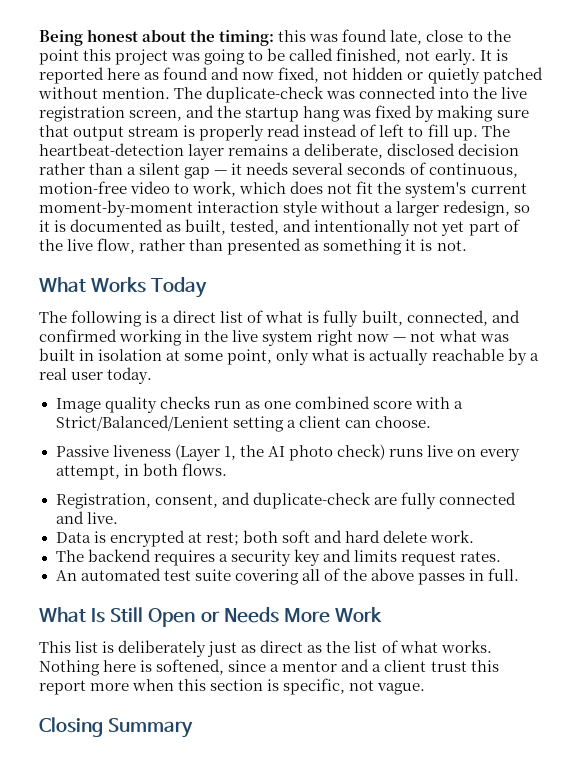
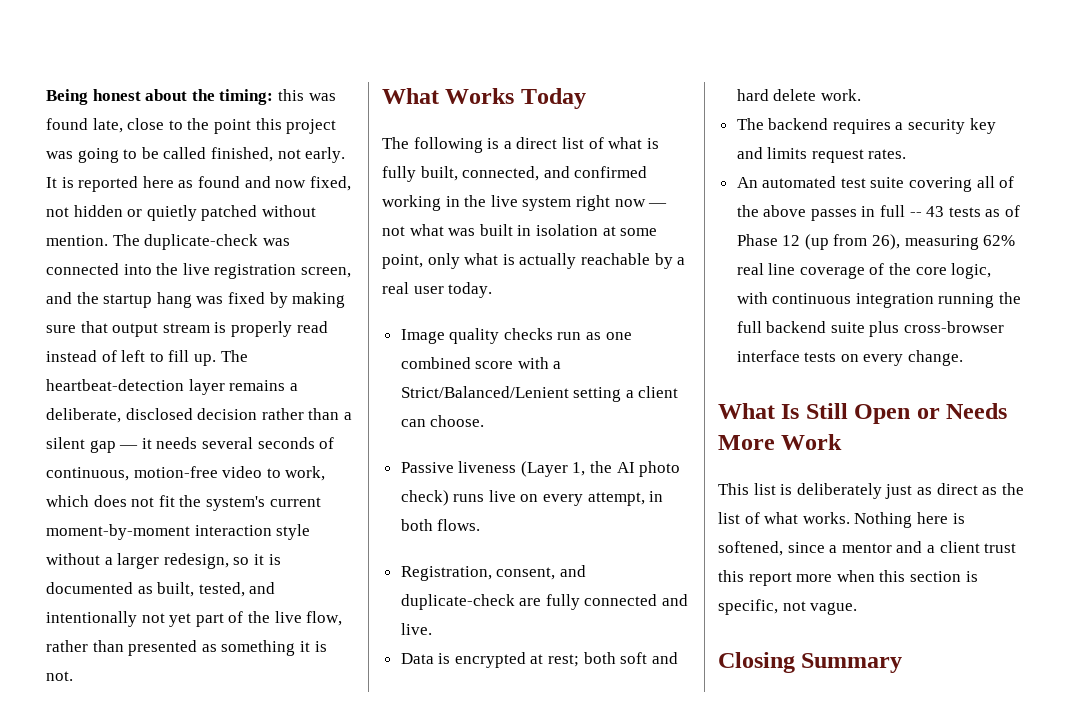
- An automated test suite covering all of the above passes in full.
+ An automated test suite covering all of the above passes in full -- 43 tests as of Phase 12 (up from 26), measuring 62% real line coverage of the core logic, with continuous integration running the full backend suite plus cross-browser interface tests on every change.

